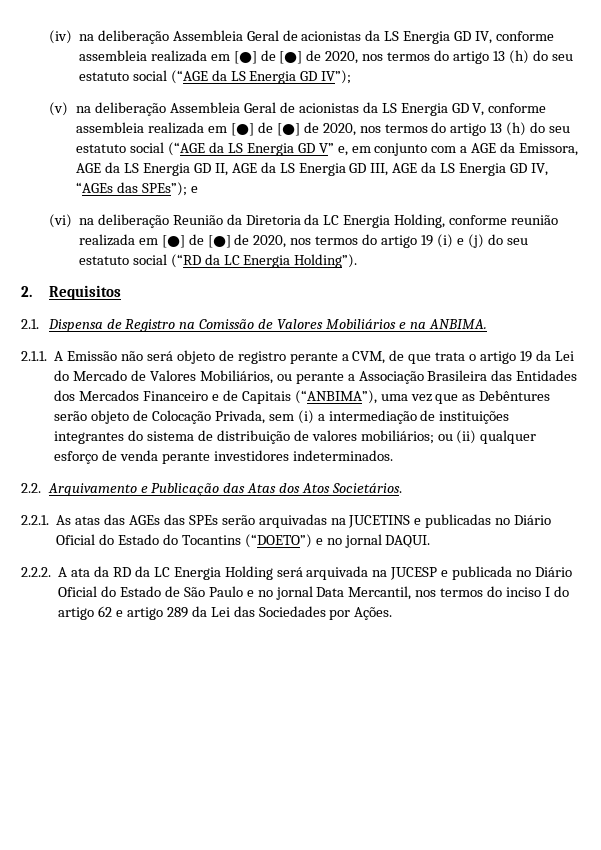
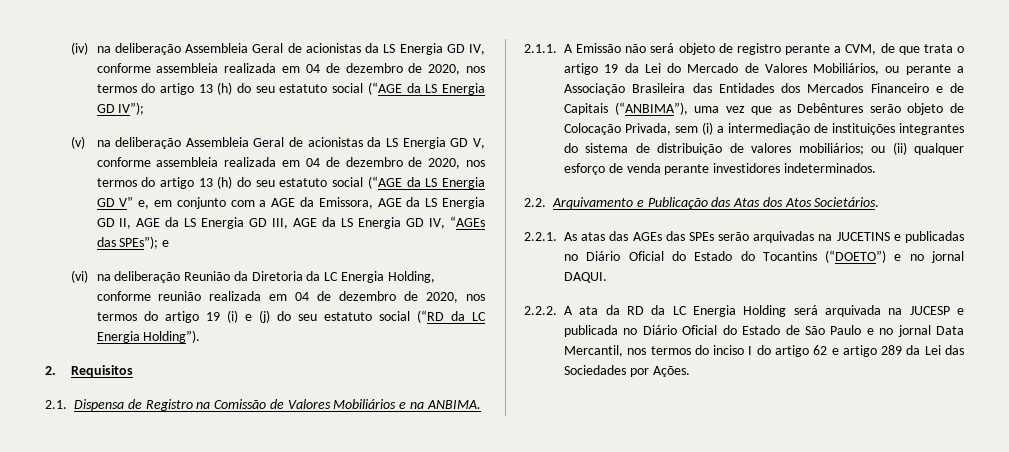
- (iv) na deliberação Assembleia Geral de acionistas da LS Energia GD IV, conforme assembleia realizada em [●] de [●] de 2020, nos termos do artigo 13 (h) do seu estatuto social (“AGE da LS Energia GD IV”);
+ (iv) na deliberação Assembleia Geral de acionistas da LS Energia GD IV, conforme assembleia realizada em 04 de dezembro de 2020, nos termos do artigo 13 (h) do seu estatuto social (“AGE da LS Energia GD IV”);
- (v) na deliberação Assembleia Geral de acionistas da LS Energia GD V, conforme assembleia realizada em [●] de [●] de 2020, nos termos do artigo 13 (h) do seu estatuto social (“AGE da LS Energia GD V” e, em conjunto com a AGE da Emissora, AGE da LS Energia GD II, AGE da LS Energia GD III, AGE da LS Energia GD IV, “AGEs das SPEs”);
+ (v) na deliberação Assembleia Geral de acionistas da LS Energia GD V, conforme assembleia realizada em 04 de dezembro de 2020, nos termos do artigo 13 (h) do seu estatuto social (“AGE da LS Energia GD V” e, em conjunto com a AGE da Emissora, AGE da LS Energia GD II, AGE da LS Energia GD III, AGE da LS Energia GD IV, “AGEs das SPEs”);
- (vi) na deliberação Reunião da Diretoria da LC Energia Holding, conforme reunião realizada em [●] de [●] de 2020, nos termos do artigo 19 (i) e (j) do seu estatuto social (“RD da LC Energia Holding”).
+ (vi) na deliberação Reunião da Diretoria da LC Energia Holding, conforme reunião realizada em 04 de dezembro de 2020, nos termos do artigo 19 (i) e (j) do seu estatuto social (“RD da LC Energia Holding”).

